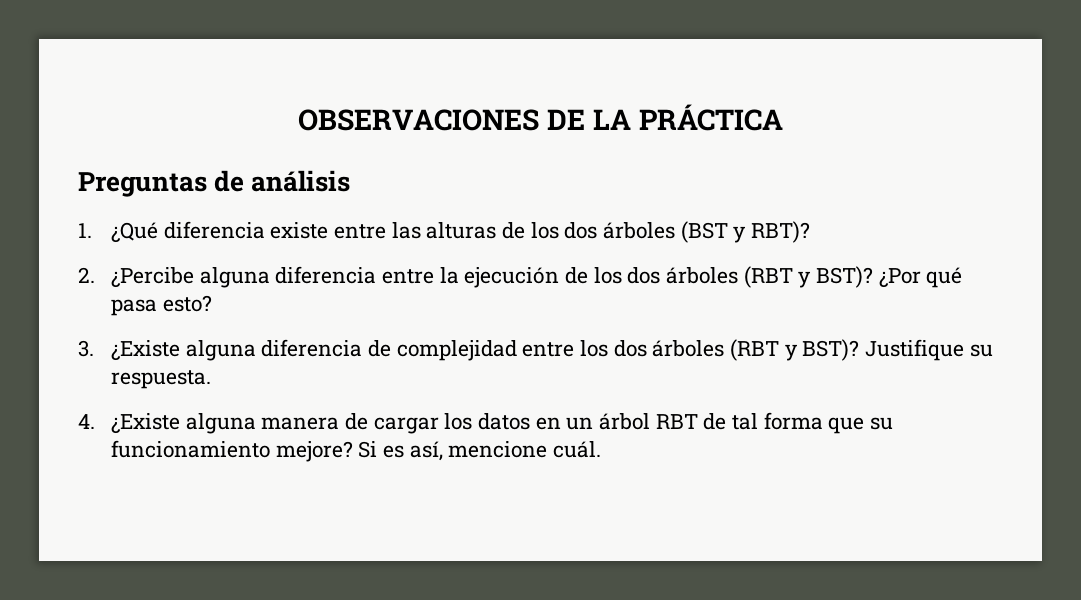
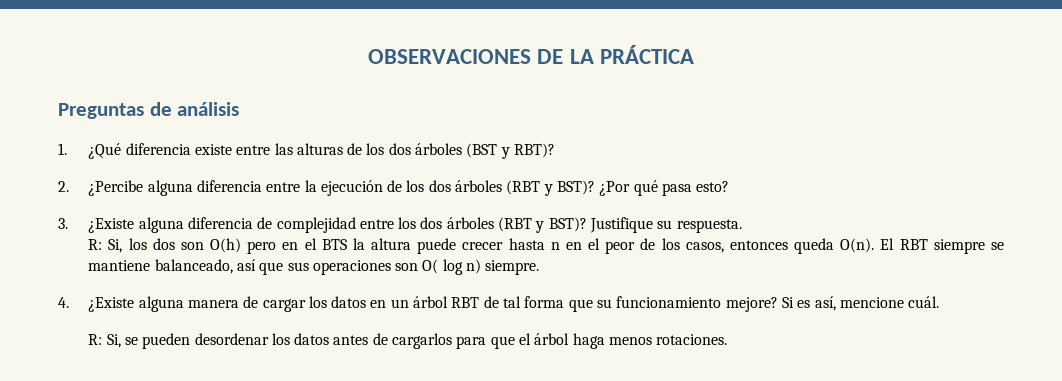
+ R: Si, los dos son O(h) pero en el BTS la altura puede crecer hasta n en el peor de los casos, entonces queda O(n). El RBT siempre se mantiene balanceado, así que sus operaciones son O( log n) siempre.
+ R: Si, se pueden desordenar los datos antes de cargarlos para que el árbol haga menos rotaciones.

